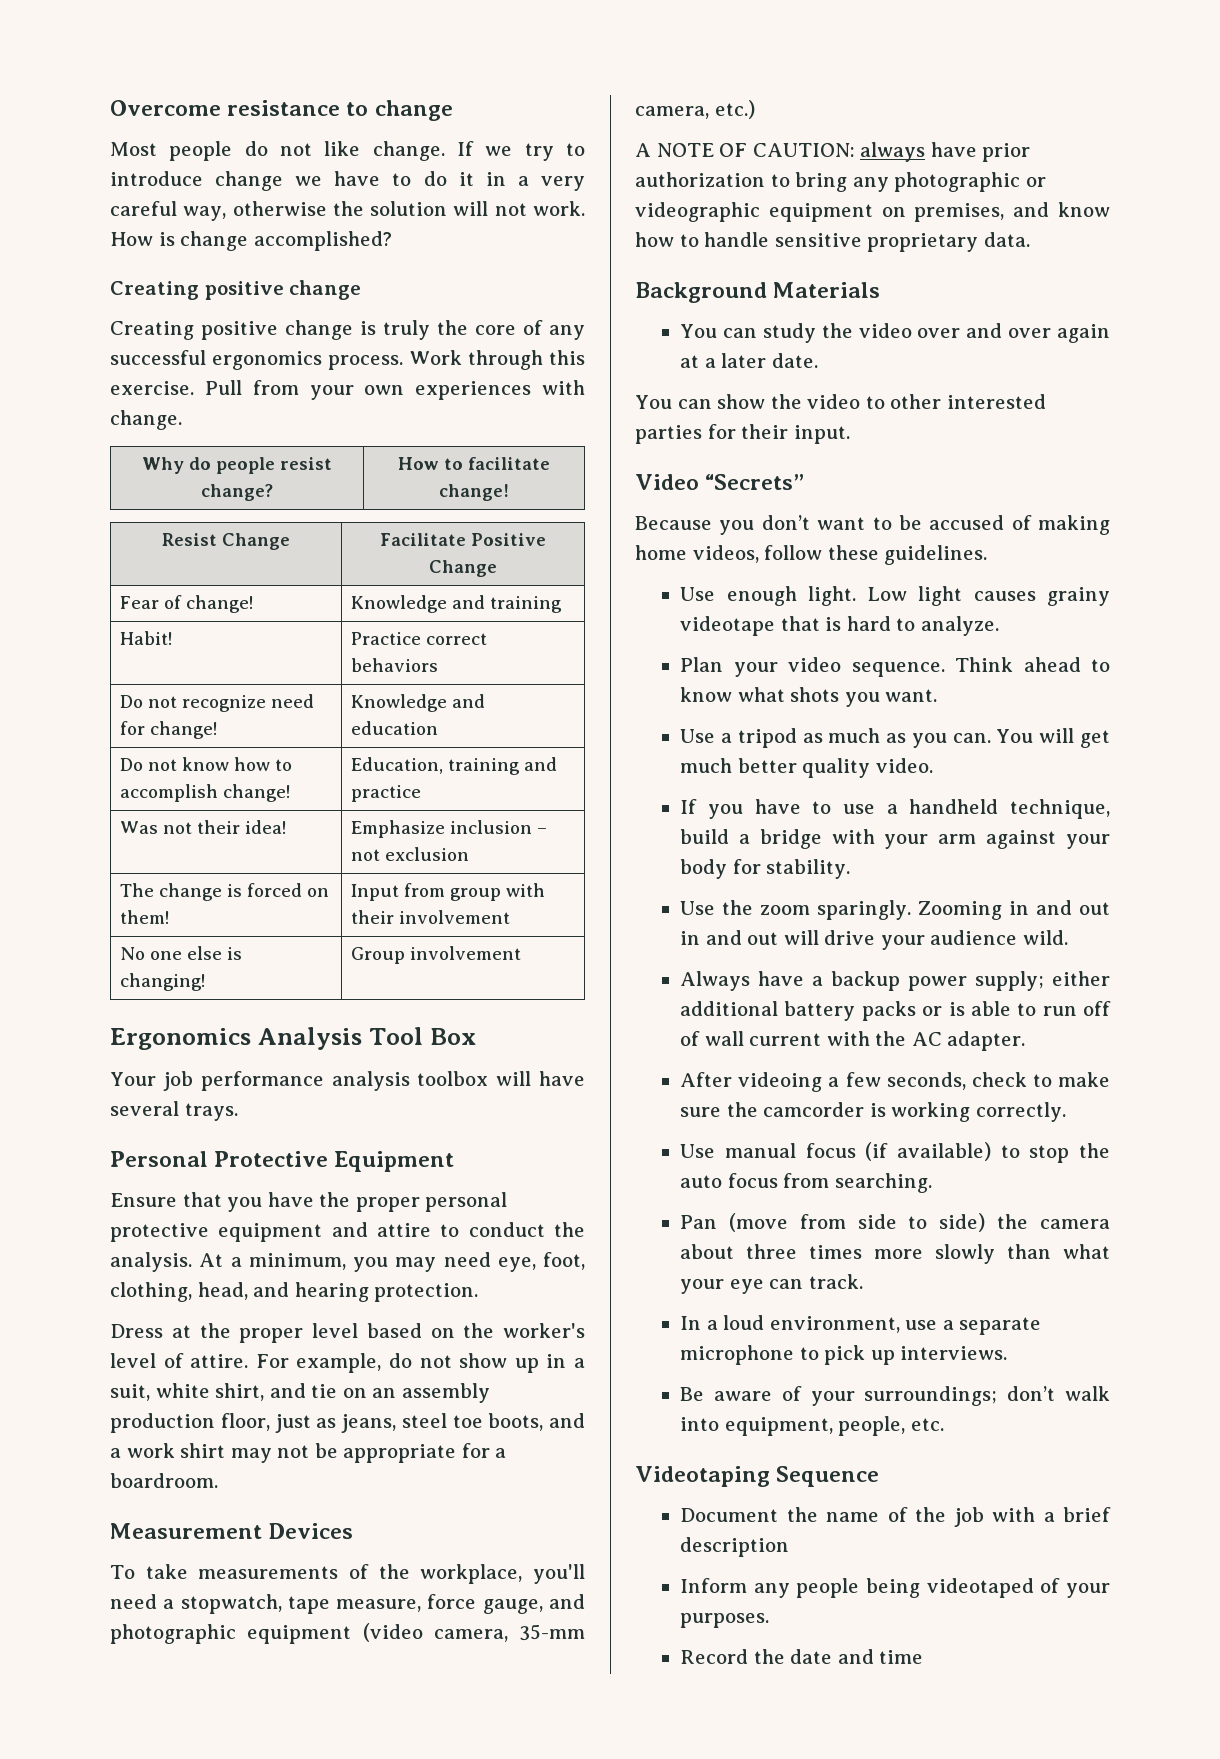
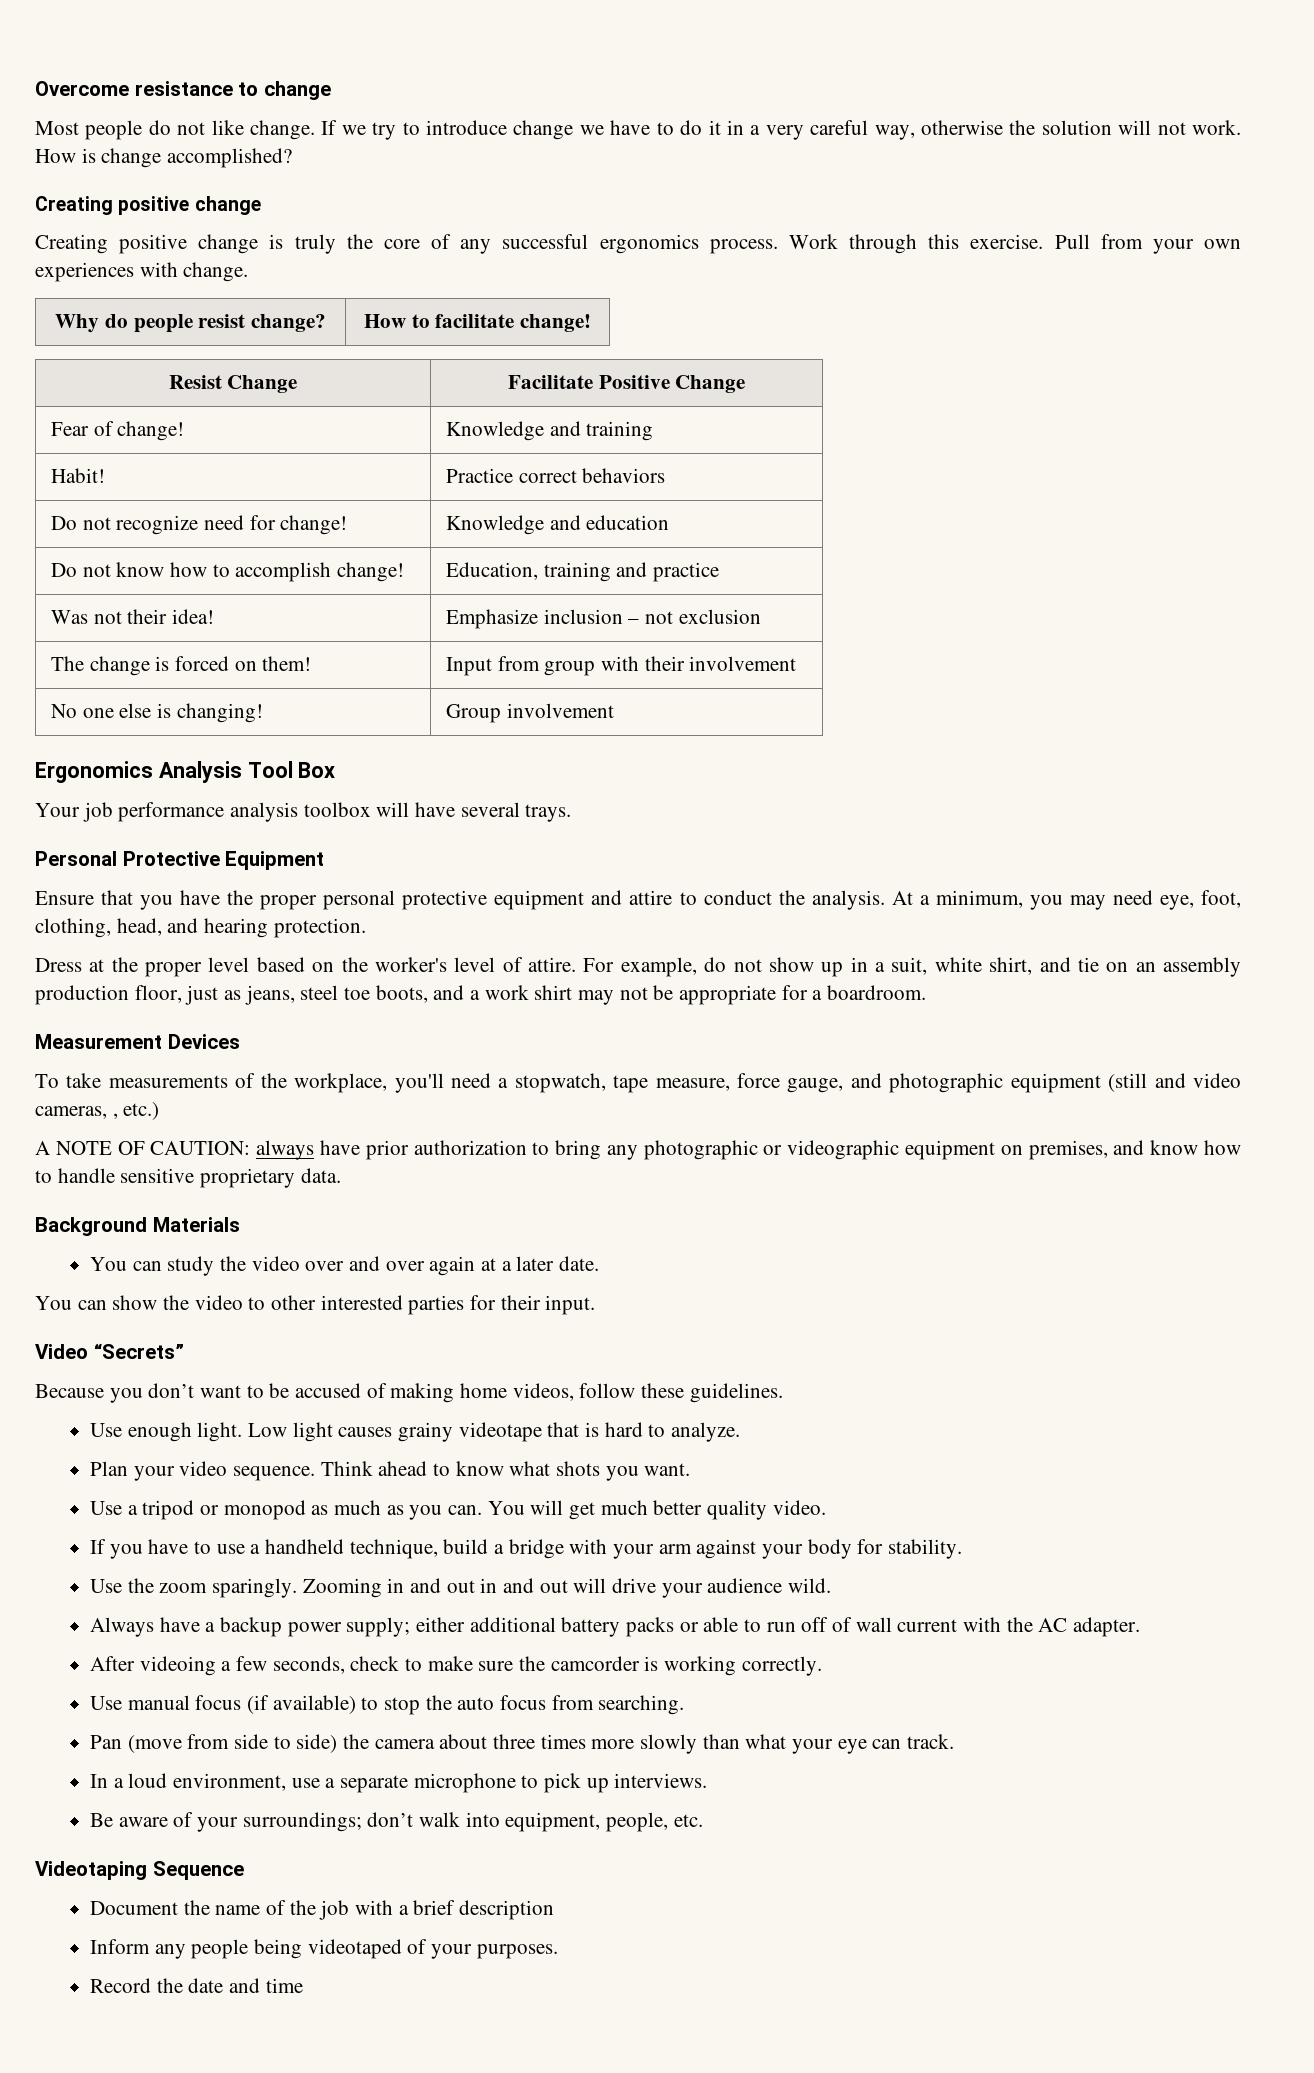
- To take measurements of the workplace, you'll need a stopwatch, tape measure, force gauge, and photographic equipment (video camera, 35-mm camera, etc.)
+ To take measurements of the workplace, you'll need a stopwatch, tape measure, force gauge, and photographic equipment (still and video cameras, , etc.)
- Use a tripod as much as you can.
+ Use a tripod or monopod as much as you can.
- Always have a backup power supply; either additional battery packs or is able to run off of wall current with the AC adapter.
+ Always have a backup power supply; either additional battery packs or able to run off of wall current with the AC adapter.

